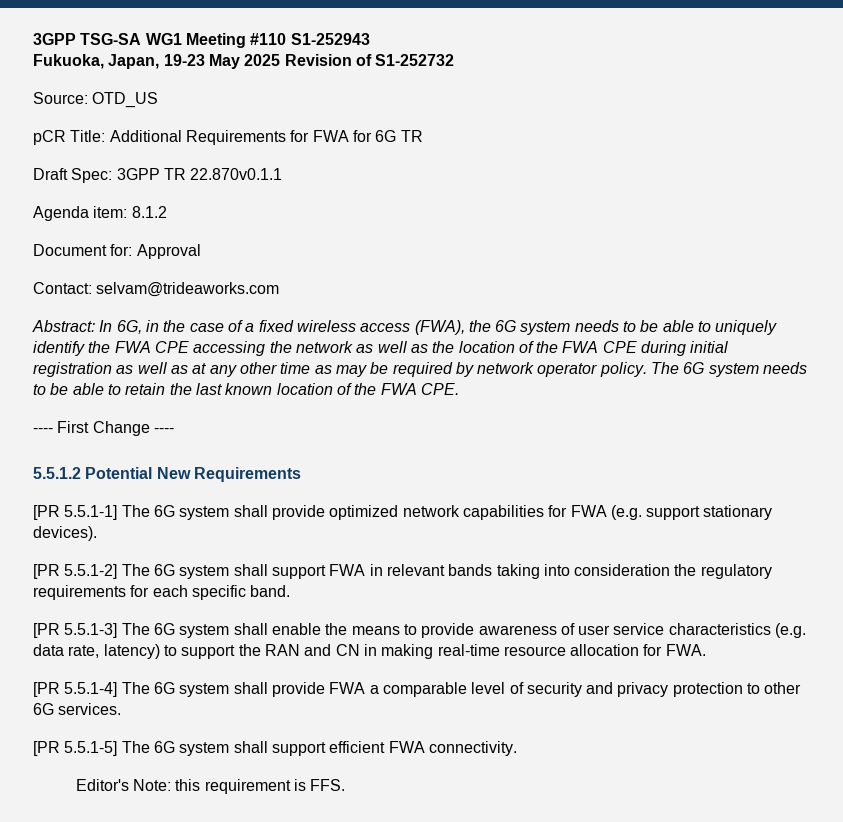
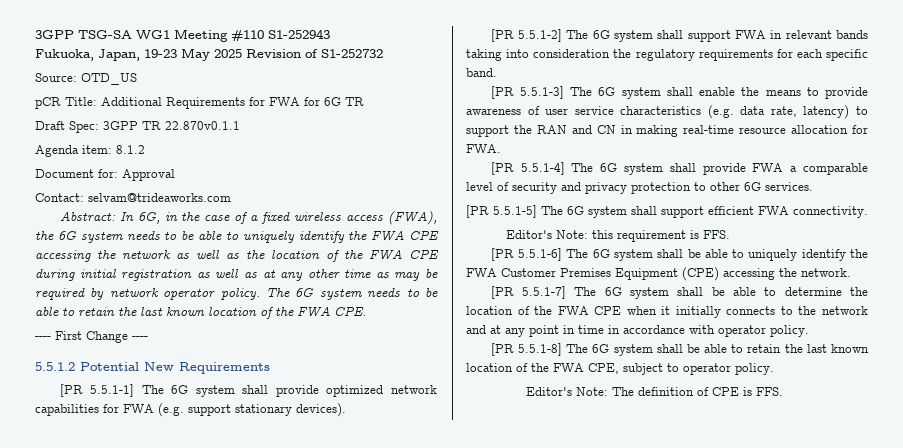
+ [PR 5.5.1-6] The 6G system shall be able to uniquely identify the FWA Customer Premises Equipment (CPE) accessing the network.
+ [PR 5.5.1-7] The 6G system shall be able to determine the location of the FWA CPE when it initially connects to the network and at any point in time in accordance with operator policy.
+ [PR 5.5.1-8] The 6G system shall be able to retain the last known location of the FWA CPE, subject to operator policy.
+ Editor's Note: The definition of CPE is FFS.

